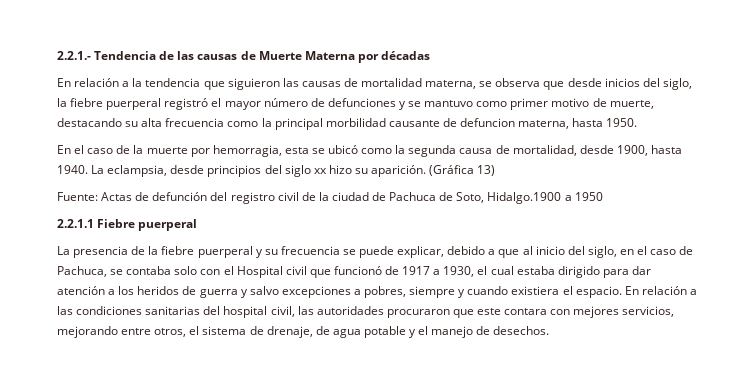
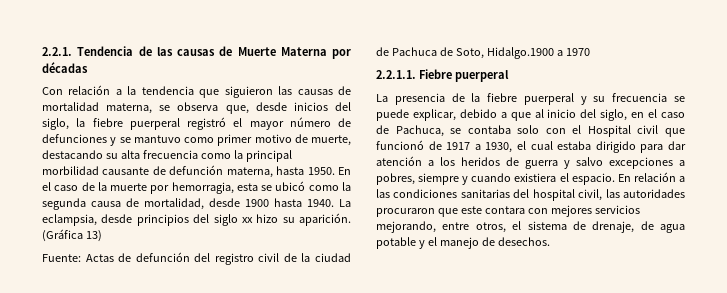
- 2.2.1.- Tendencia de las causas de Muerte Materna por décadas
+ 2.2.1. Tendencia de las causas de Muerte Materna por décadas
- En relación a la tendencia que siguieron las causas de mortalidad materna, se observa que desde inicios del siglo, la fiebre puerperal registró el mayor número de defunciones y se mantuvo como primer motivo de muerte, destacando su alta frecuencia como la principal morbilidad causante de defuncion materna, hasta 1950.
- En el caso de la muerte por hemorragia, esta se ubicó como la segunda causa de mortalidad, desde 1900, hasta 1940.
+ Con relación a la tendencia que siguieron las causas de mortalidad materna, se observa que, desde inicios del siglo, la fiebre puerperal registró el mayor número de defunciones y se mantuvo como primer motivo de muerte, destacando su alta frecuencia como la principal morbilidad causante de defunción materna, hasta 1950. En el caso de la muerte por hemorragia, esta se ubicó como la segunda causa de mortalidad, desde 1900 hasta 1940.
- Fuente: Actas de defunción del registro civil de la ciudad de Pachuca de Soto, Hidalgo.1900 a 1950
- 2.2.1.1 Fiebre puerperal
+ Fuente: Actas de defunción del registro civil de la ciudad de Pachuca de Soto, Hidalgo.1900 a 1970
+ 2.2.1.1. Fiebre puerperal
- En relación a las condiciones sanitarias del hospital civil, las autoridades procuraron que este contara con mejores servicios, mejorando entre otros, el sistema de drenaje, de agua potable y el manejo de desechos.
+ En relación a las condiciones sanitarias del hospital civil, las autoridades procuraron que este contara con mejores servicios mejorando, entre otros, el sistema de drenaje, de agua potable y el manejo de desechos.

